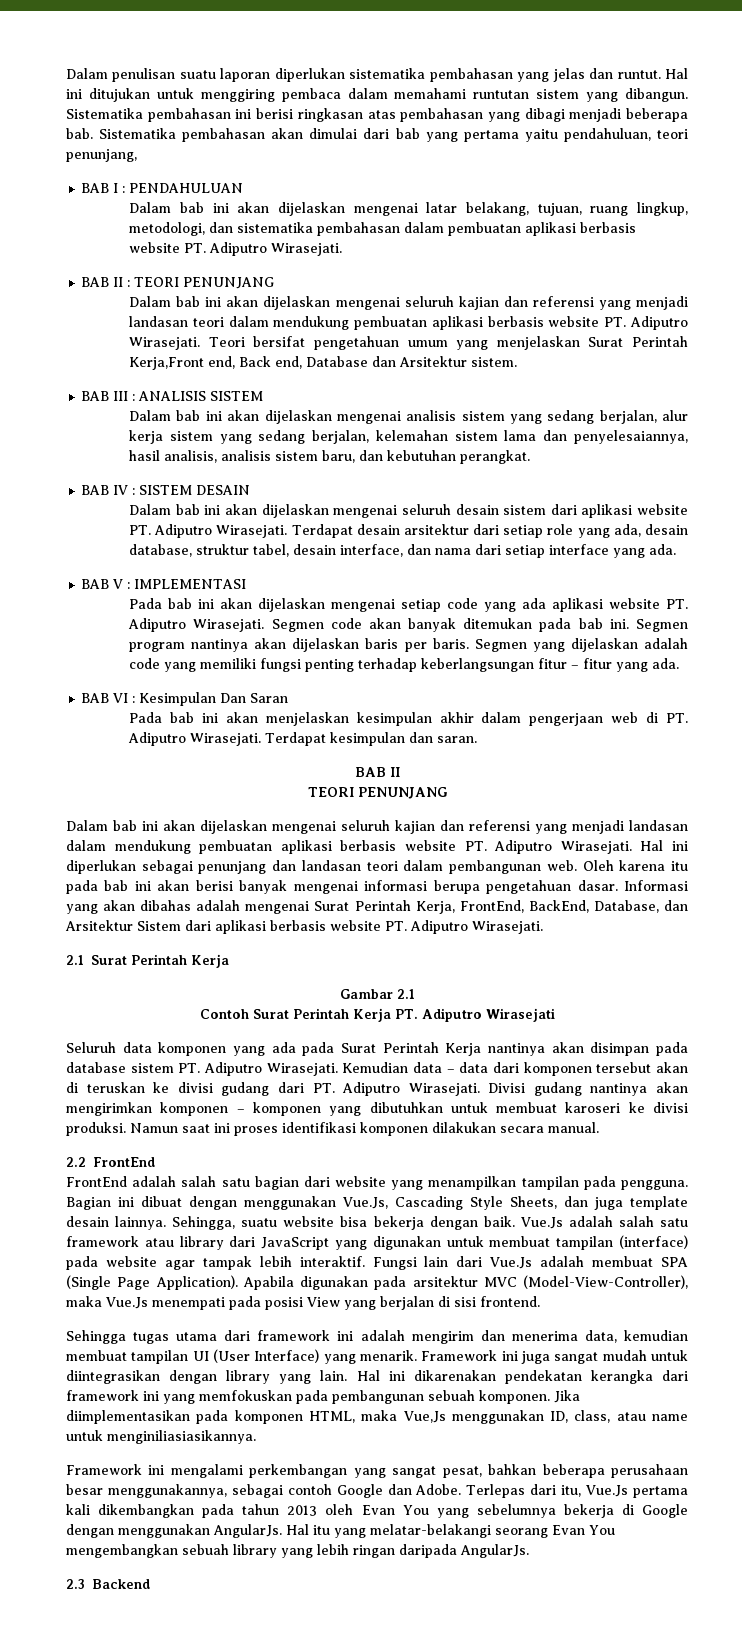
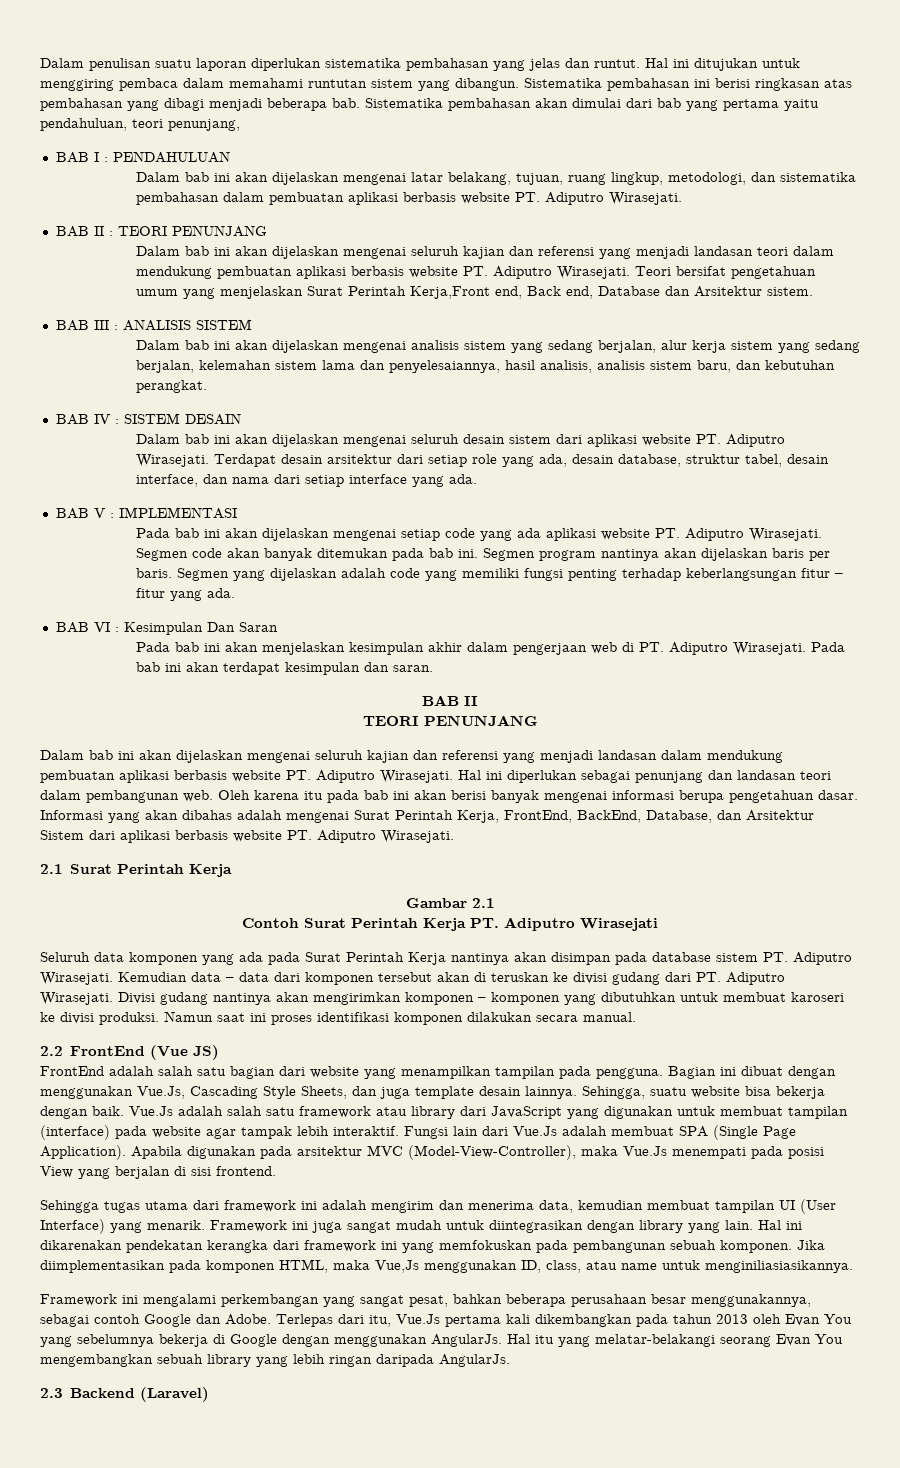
- Terdapat kesimpulan dan saran.
+ Pada bab ini akan terdapat kesimpulan dan saran.
- 2.2 FrontEnd
+ 2.2 FrontEnd (Vue JS)
- 2.3 Backend
+ 2.3 Backend (Laravel)

